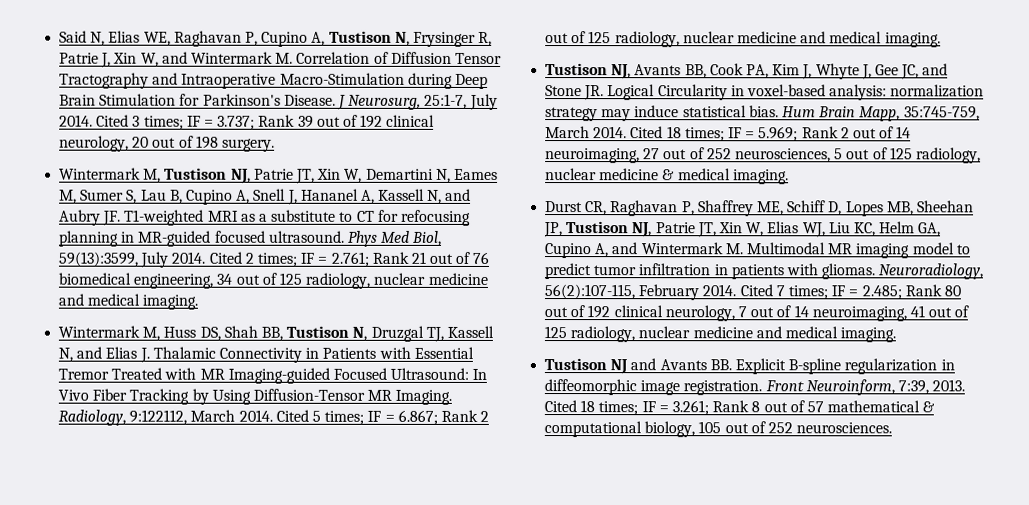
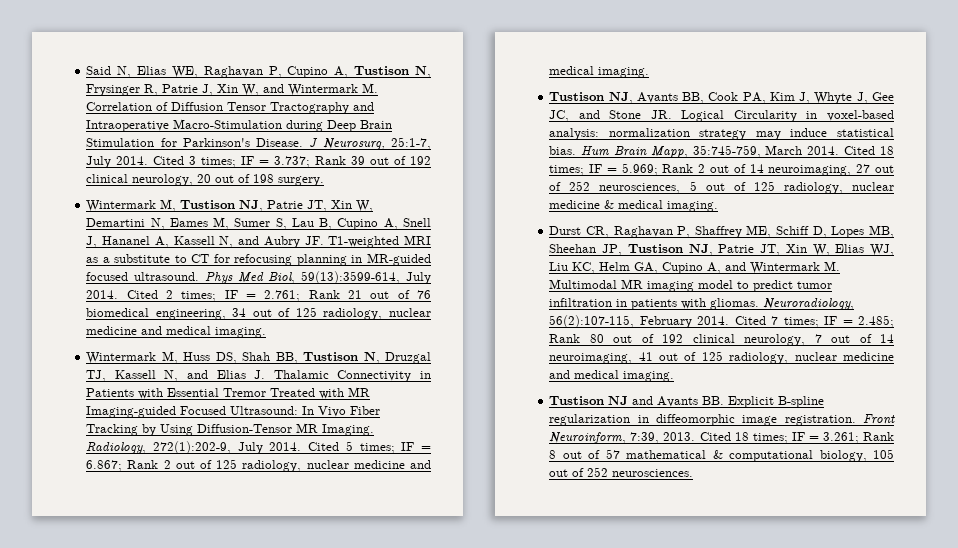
- Phys Med Biol, 59(13):3599, July 2014.
+ Phys Med Biol, 59(13):3599-614, July 2014.
- Radiology, 9:122112, March 2014.
+ Radiology, 272(1):202-9, July 2014.

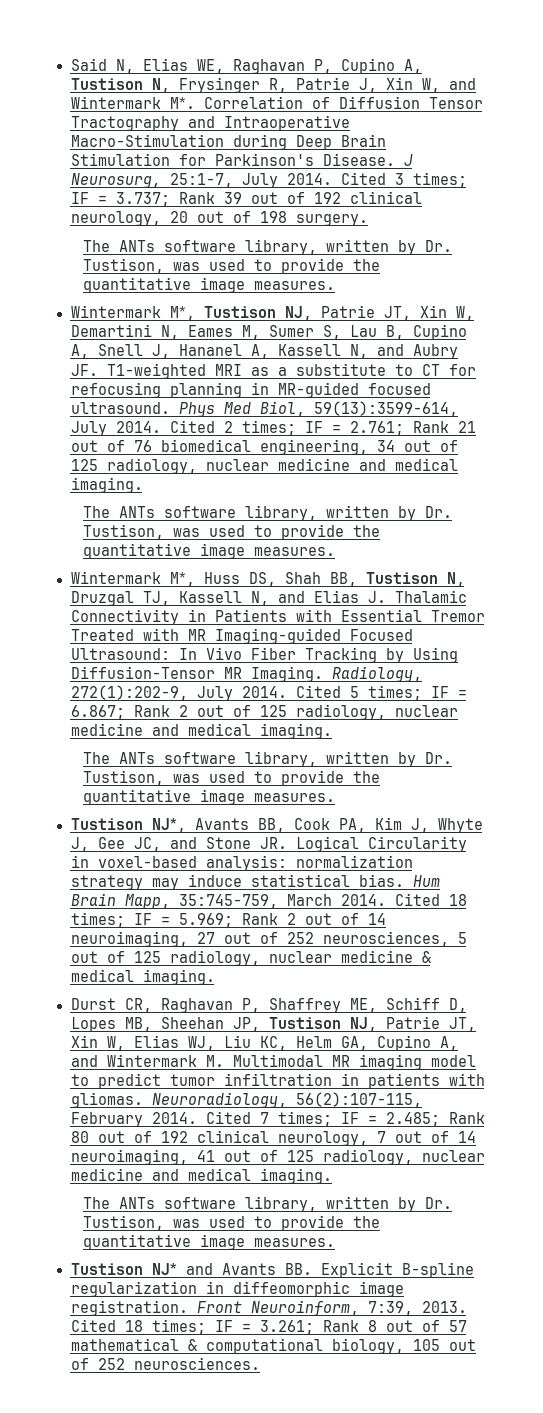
- Said N, Elias WE, Raghavan P, Cupino A, Tustison N, Frysinger R, Patrie J, Xin W, and Wintermark M. Correlation of Diffusion Tensor Tractography and Intraoperative Macro-Stimulation during Deep Brain Stimulation for Parkinson's Disease.
+ Said N, Elias WE, Raghavan P, Cupino A, Tustison N, Frysinger R, Patrie J, Xin W, and Wintermark M*. Correlation of Diffusion Tensor Tractography and Intraoperative Macro-Stimulation during Deep Brain Stimulation for Parkinson's Disease.
  Cited 3 times; IF = 3.737; Rank 39 out of 192 clinical neurology, 20 out of 198 surgery.
- Wintermark M, Tustison NJ, Patrie JT, Xin W, Demartini N, Eames M, Sumer S, Lau B, Cupino A, Snell J, Hananel A, Kassell N, and Aubry JF. T1-weighted MRI as a substitute to CT for refocusing planning in MR-guided focused ultrasound.
+ The ANTs software library, written by Dr. Tustison, was used to provide the quantitative image measures.
+ Wintermark M*, Tustison NJ, Patrie JT, Xin W, Demartini N, Eames M, Sumer S, Lau B, Cupino A, Snell J, Hananel A, Kassell N, and Aubry JF. T1-weighted MRI as a substitute to CT for refocusing planning in MR-guided focused ultrasound.
  Cited 2 times; IF = 2.761; Rank 21 out of 76 biomedical engineering, 34 out of 125 radiology, nuclear medicine and medical imaging.
- Wintermark M, Huss DS, Shah BB, Tustison N, Druzgal TJ, Kassell N, and Elias J. Thalamic Connectivity in Patients with Essential Tremor Treated with MR Imaging-guided Focused Ultrasound: In Vivo Fiber Tracking by Using Diffusion-Tensor MR Imaging.
+ The ANTs software library, written by Dr. Tustison, was used to provide the quantitative image measures.
+ Wintermark M*, Huss DS, Shah BB, Tustison N, Druzgal TJ, Kassell N, and Elias J. Thalamic Connectivity in Patients with Essential Tremor Treated with MR Imaging-guided Focused Ultrasound: In Vivo Fiber Tracking by Using Diffusion-Tensor MR Imaging.
  Cited 5 times; IF = 6.867; Rank 2 out of 125 radiology, nuclear medicine and medical imaging.
- Tustison NJ, Avants BB, Cook PA, Kim J, Whyte J, Gee JC, and Stone JR. Logical Circularity in voxel-based analysis: normalization strategy may induce statistical bias.
+ The ANTs software library, written by Dr. Tustison, was used to provide the quantitative image measures.
+ Tustison NJ*, Avants BB, Cook PA, Kim J, Whyte J, Gee JC, and Stone JR. Logical Circularity in voxel-based analysis: normalization strategy may induce statistical bias.
  Cited 7 times; IF = 2.485; Rank 80 out of 192 clinical neurology, 7 out of 14 neuroimaging, 41 out of 125 radiology, nuclear medicine and medical imaging.
- Tustison NJ and Avants BB. Explicit B-spline regularization in diffeomorphic image registration.
+ The ANTs software library, written by Dr. Tustison, was used to provide the quantitative image measures.
+ Tustison NJ* and Avants BB. Explicit B-spline regularization in diffeomorphic image registration.

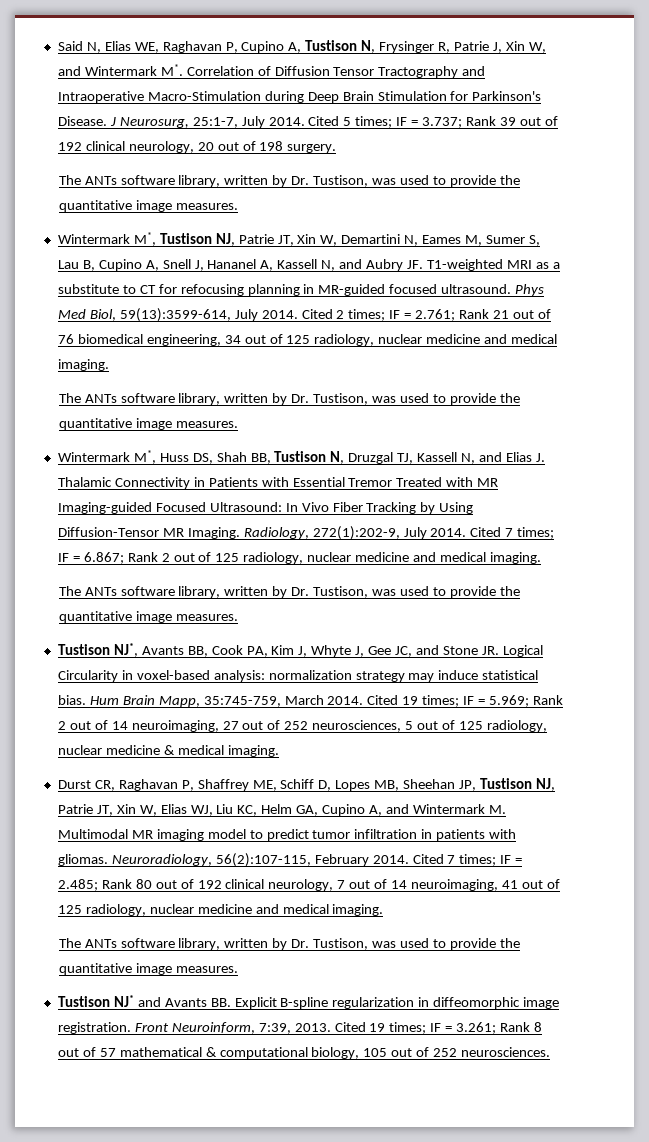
- Cited 3 times; IF = 3.737; Rank 39 out of 192 clinical neurology, 20 out of 198 surgery.
+ Cited 5 times; IF = 3.737; Rank 39 out of 192 clinical neurology, 20 out of 198 surgery.
- Cited 5 times; IF = 6.867; Rank 2 out of 125 radiology, nuclear medicine and medical imaging.
+ Cited 7 times; IF = 6.867; Rank 2 out of 125 radiology, nuclear medicine and medical imaging.
- Cited 18 times; IF = 5.969; Rank 2 out of 14 neuroimaging, 27 out of 252 neurosciences, 5 out of 125 radiology, nuclear medicine & medical imaging.
+ Cited 19 times; IF = 5.969; Rank 2 out of 14 neuroimaging, 27 out of 252 neurosciences, 5 out of 125 radiology, nuclear medicine & medical imaging.
- Cited 18 times; IF = 3.261; Rank 8 out of 57 mathematical & computational biology, 105 out of 252 neurosciences.
+ Cited 19 times; IF = 3.261; Rank 8 out of 57 mathematical & computational biology, 105 out of 252 neurosciences.

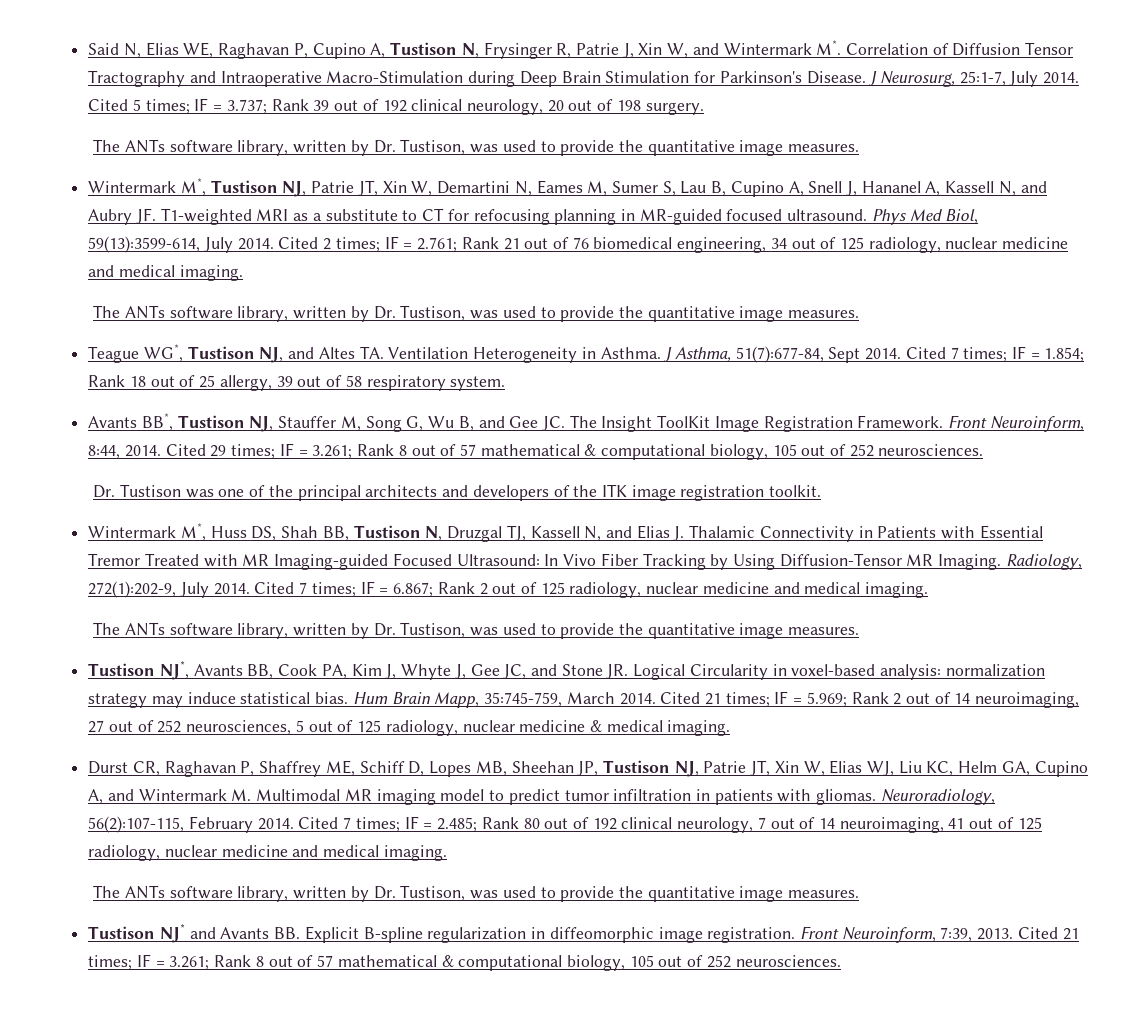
+ Teague WG*, Tustison NJ, and Altes TA. Ventilation Heterogeneity in Asthma. J Asthma, 51(7):677-84, Sept 2014. Cited 7 times; IF = 1.854; Rank 18 out of 25 allergy, 39 out of 58 respiratory system.
+ Avants BB*, Tustison NJ, Stauffer M, Song G, Wu B, and Gee JC. The Insight ToolKit Image Registration Framework. Front Neuroinform, 8:44, 2014. Cited 29 times; IF = 3.261; Rank 8 out of 57 mathematical & computational biology, 105 out of 252 neurosciences.
+ Dr. Tustison was one of the principal architects and developers of the ITK image registration toolkit.
- Cited 19 times; IF = 5.969; Rank 2 out of 14 neuroimaging, 27 out of 252 neurosciences, 5 out of 125 radiology, nuclear medicine & medical imaging.
+ Cited 21 times; IF = 5.969; Rank 2 out of 14 neuroimaging, 27 out of 252 neurosciences, 5 out of 125 radiology, nuclear medicine & medical imaging.
- Cited 19 times; IF = 3.261; Rank 8 out of 57 mathematical & computational biology, 105 out of 252 neurosciences.
+ Cited 21 times; IF = 3.261; Rank 8 out of 57 mathematical & computational biology, 105 out of 252 neurosciences.

